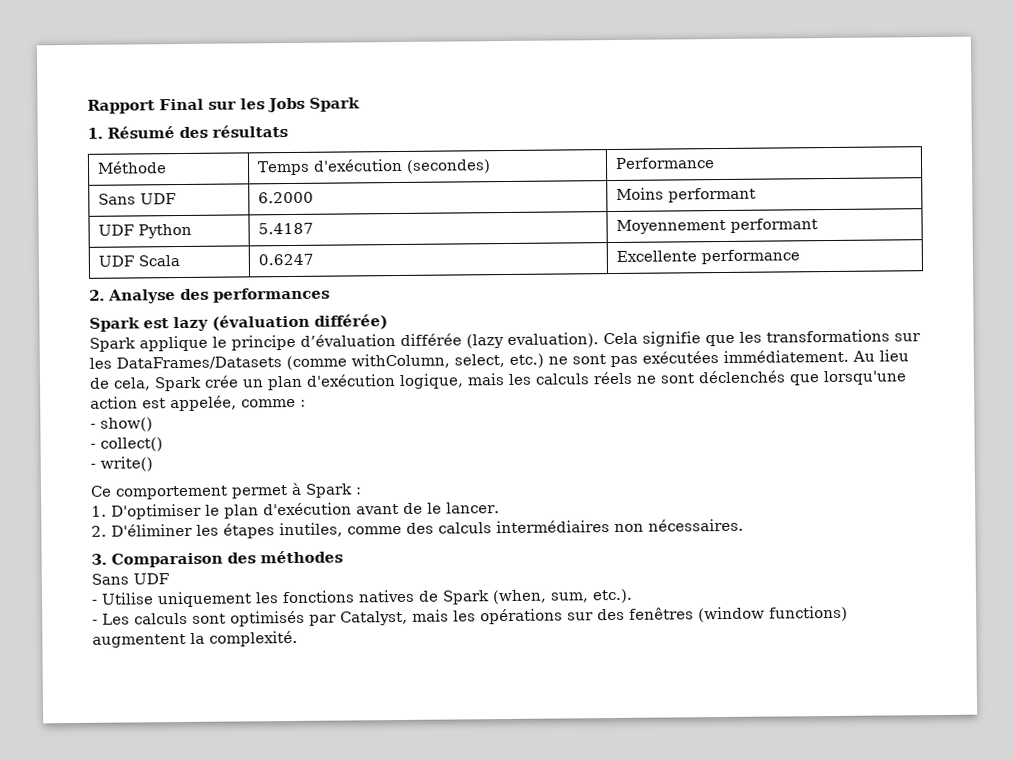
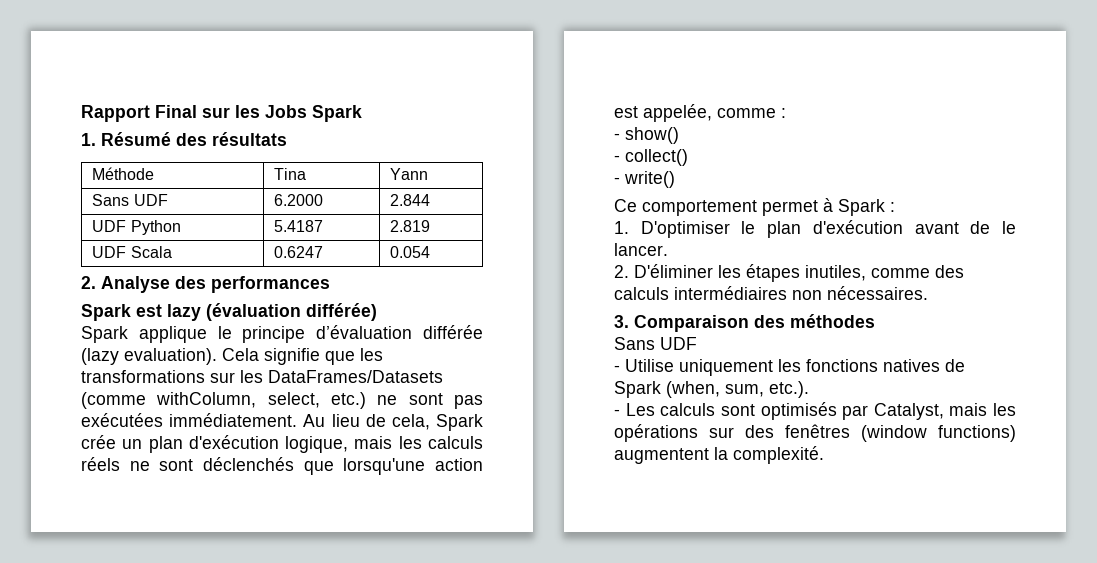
- Méthode | Temps d'exécution (secondes) | Performance
+ Méthode | Tina | Yann
- Sans UDF | 6.2000 | Moins performant
+ Sans UDF | 6.2000 | 2.844
- UDF Python | 5.4187 | Moyennement performant
+ UDF Python | 5.4187 | 2.819
- UDF Scala | 0.6247 | Excellente performance
+ UDF Scala | 0.6247 | 0.054

